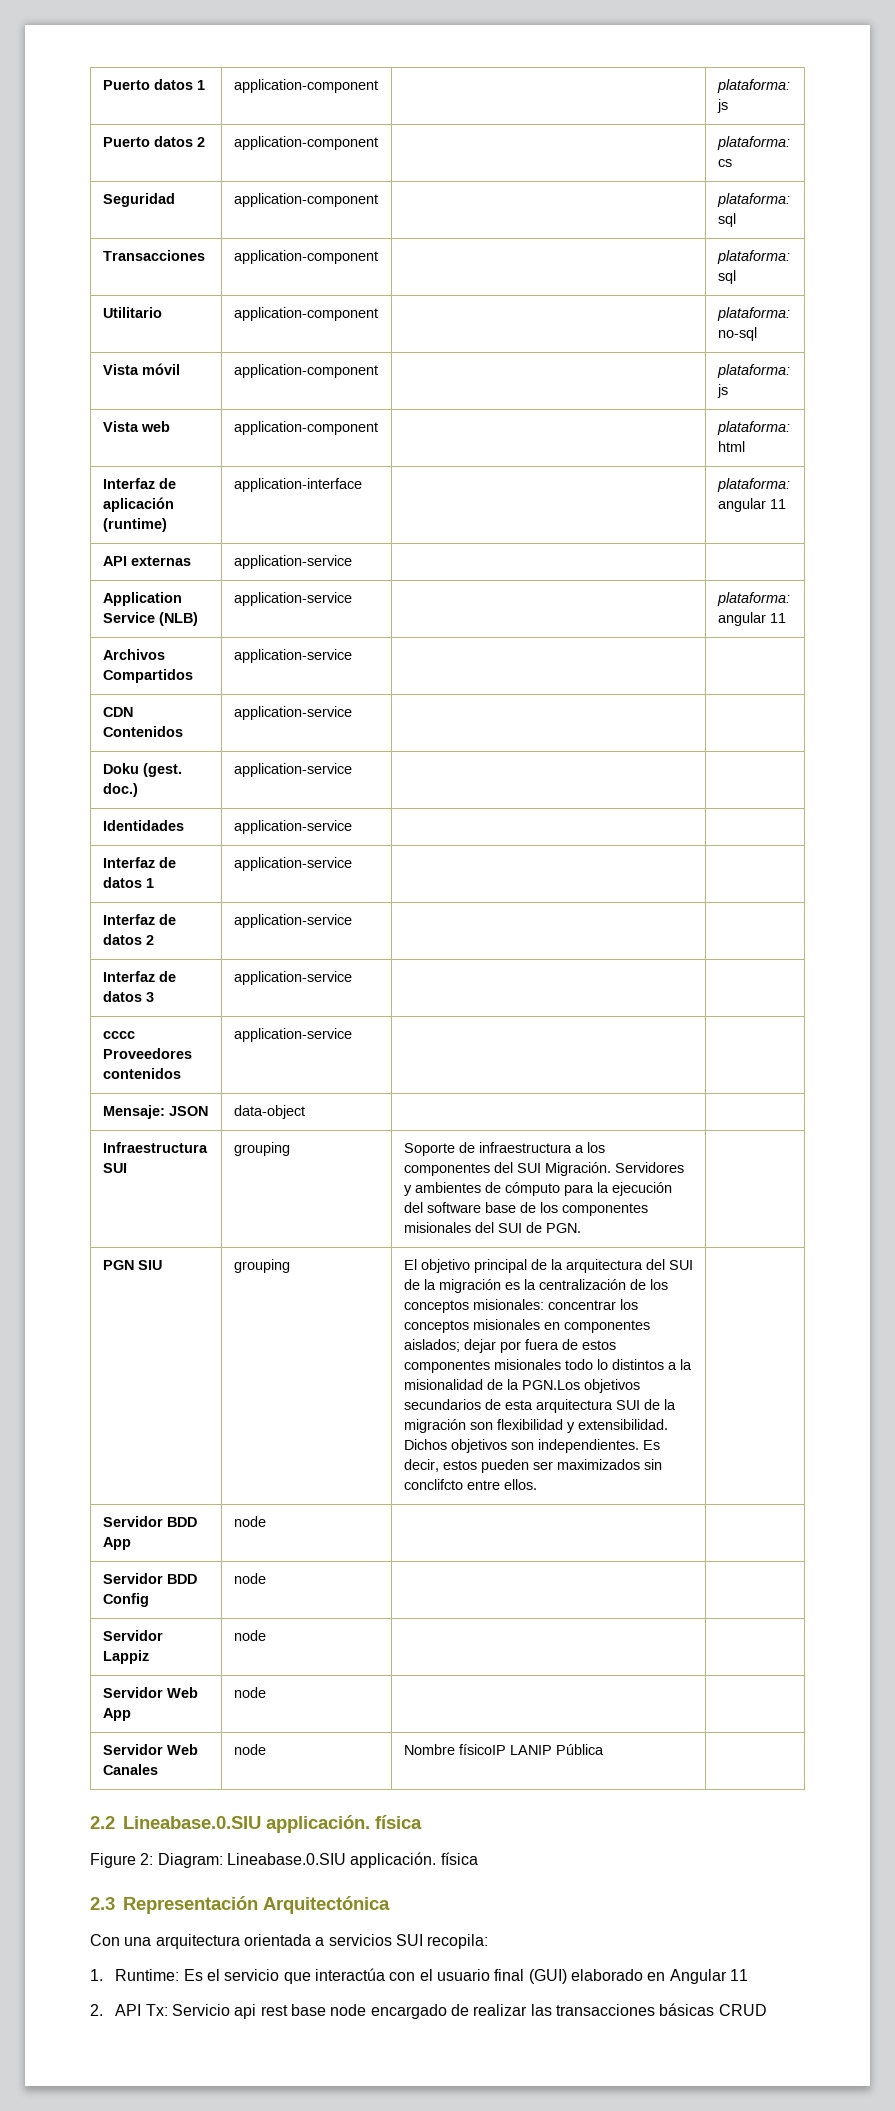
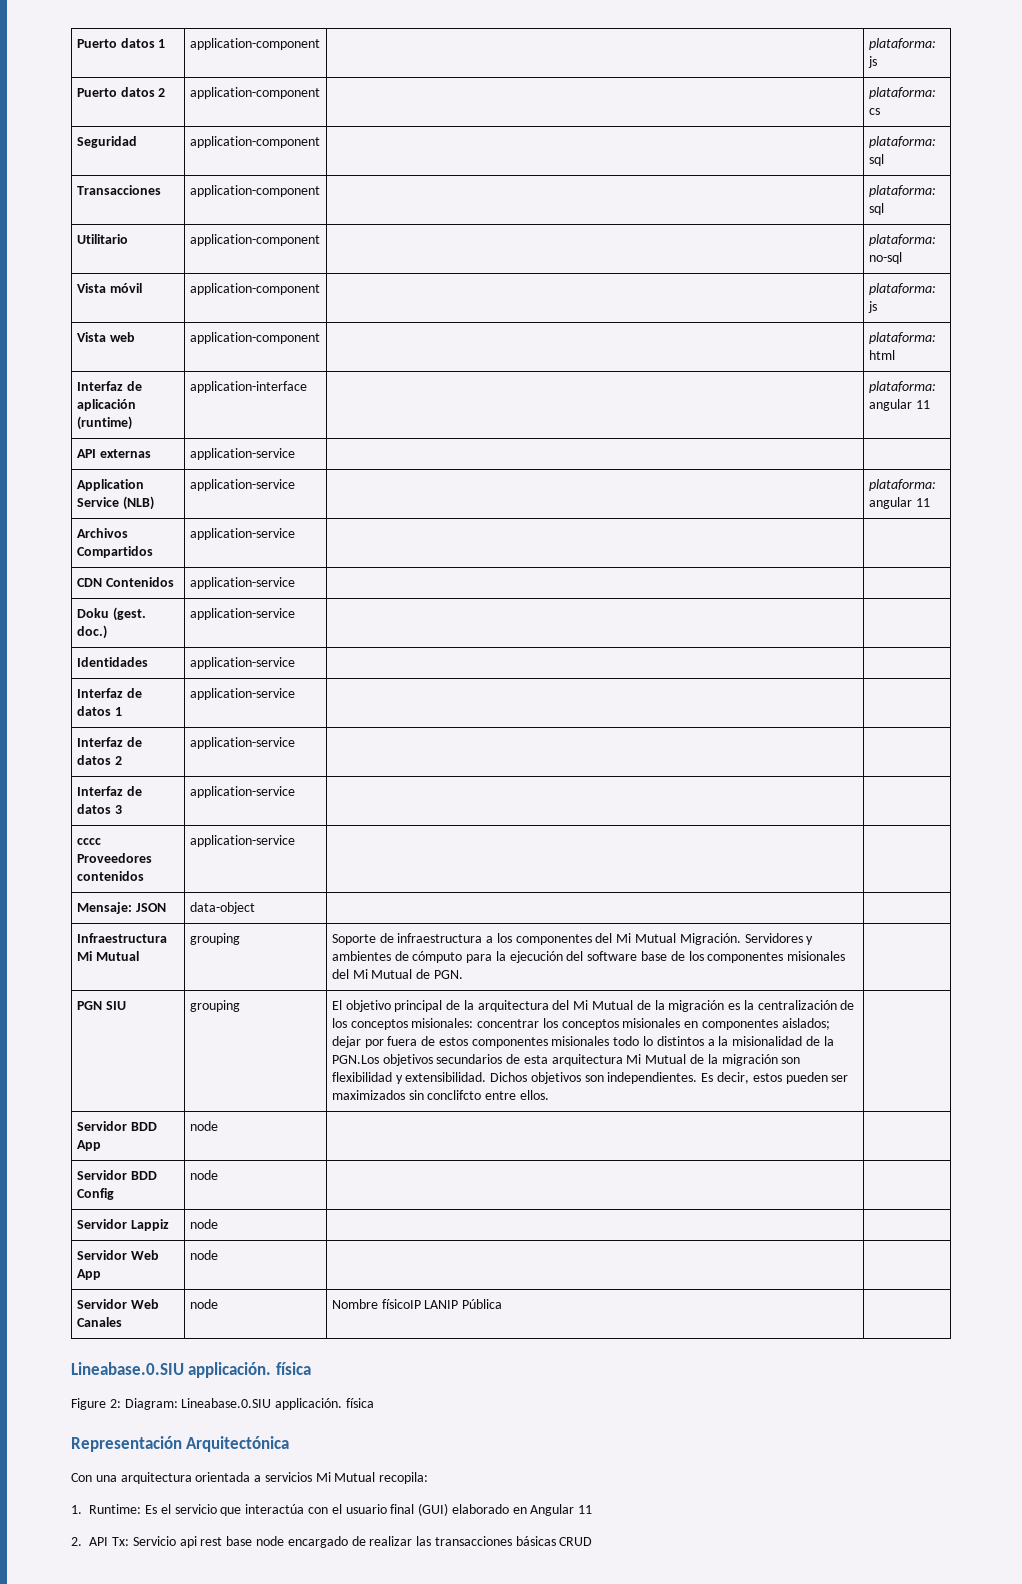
- Infraestructura SUI | grouping | Soporte de infraestructura a los componentes del SUI Migración. Servidores y ambientes de cómputo para la ejecución del software base de los componentes misionales del SUI de PGN. |
+ Infraestructura Mi Mutual | grouping | Soporte de infraestructura a los componentes del Mi Mutual Migración. Servidores y ambientes de cómputo para la ejecución del software base de los componentes misionales del Mi Mutual de PGN. |
- El objetivo principal de la arquitectura del SUI de la migración es la centralización de los conceptos misionales: concentrar los conceptos misionales en componentes aislados; dejar por fuera de estos componentes misionales todo lo distintos a la misionalidad de la PGN.Los objetivos secundarios de esta arquitectura SUI de la migración son flexibilidad y extensibilidad.
+ El objetivo principal de la arquitectura del Mi Mutual de la migración es la centralización de los conceptos misionales: concentrar los conceptos misionales en componentes aislados; dejar por fuera de estos componentes misionales todo lo distintos a la misionalidad de la PGN.Los objetivos secundarios de esta arquitectura Mi Mutual de la migración son flexibilidad y extensibilidad.
  Servidor Web Canales | node | Nombre físicoIP LANIP Pública |
- 2.2 Lineabase.0.SIU applicación. física
+ Lineabase.0.SIU applicación. física
- 2.3 Representación Arquitectónica
+ Representación Arquitectónica
- Con una arquitectura orientada a servicios SUI recopila:
+ Con una arquitectura orientada a servicios Mi Mutual recopila:

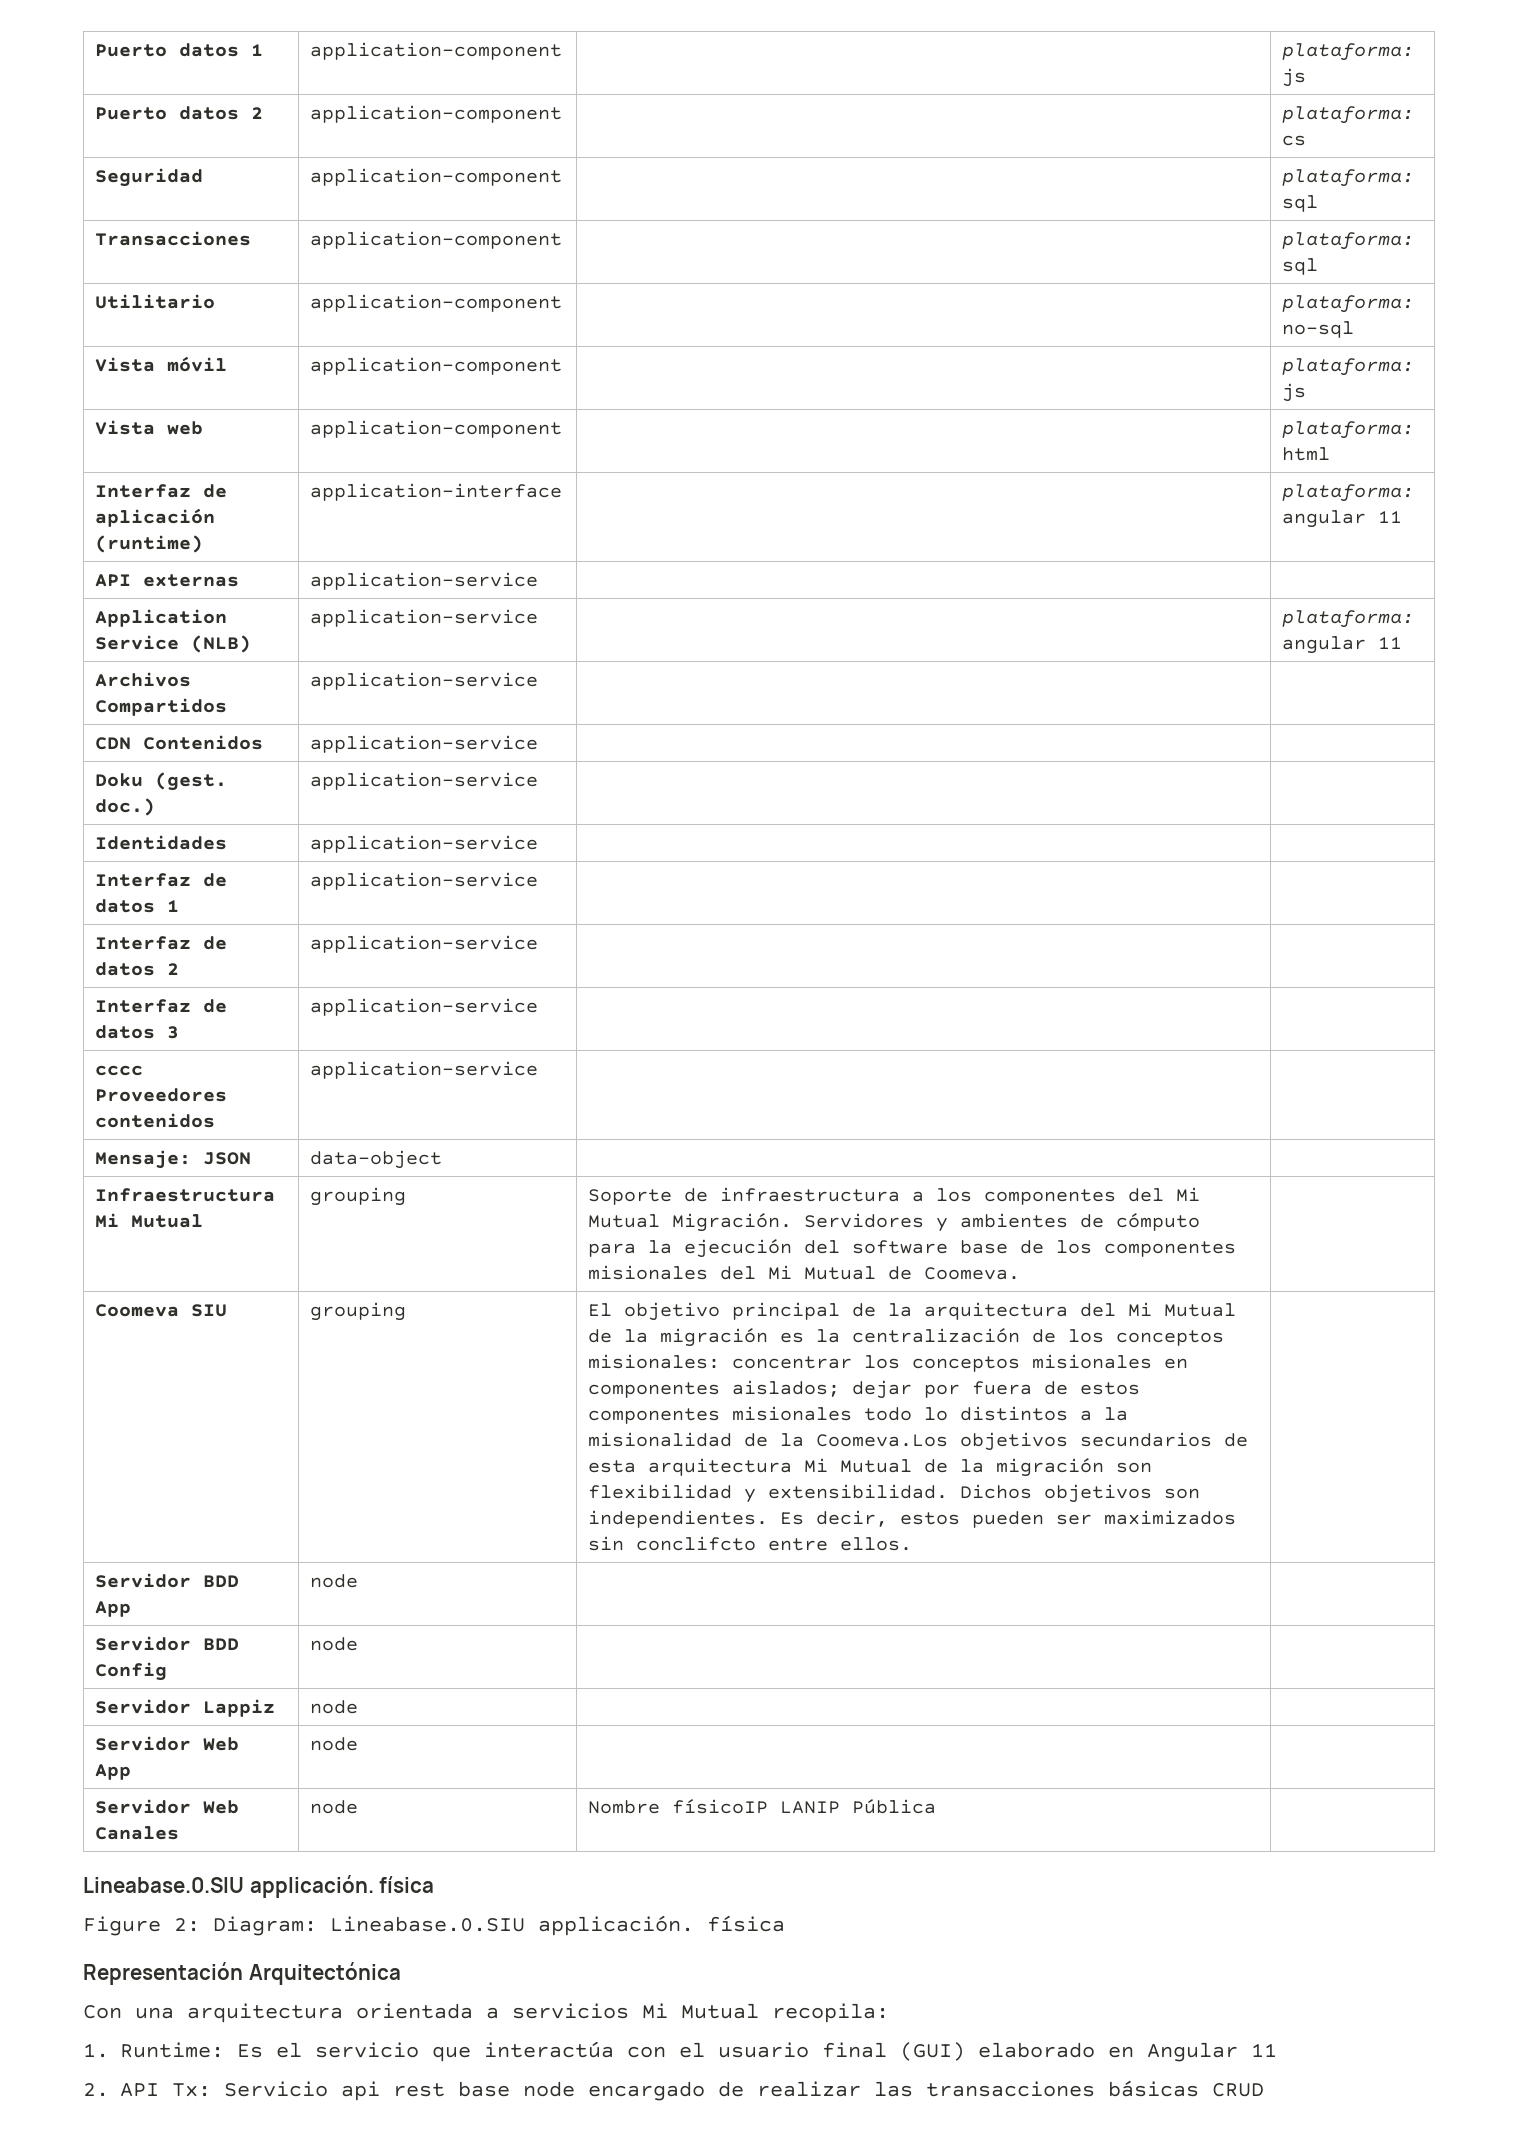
- Infraestructura Mi Mutual | grouping | Soporte de infraestructura a los componentes del Mi Mutual Migración. Servidores y ambientes de cómputo para la ejecución del software base de los componentes misionales del Mi Mutual de PGN. |
- PGN SIU
+ Infraestructura Mi Mutual | grouping | Soporte de infraestructura a los componentes del Mi Mutual Migración. Servidores y ambientes de cómputo para la ejecución del software base de los componentes misionales del Mi Mutual de Coomeva. |
+ Coomeva SIU
- El objetivo principal de la arquitectura del Mi Mutual de la migración es la centralización de los conceptos misionales: concentrar los conceptos misionales en componentes aislados; dejar por fuera de estos componentes misionales todo lo distintos a la misionalidad de la PGN.Los objetivos secundarios de esta arquitectura Mi Mutual de la migración son flexibilidad y extensibilidad.
+ El objetivo principal de la arquitectura del Mi Mutual de la migración es la centralización de los conceptos misionales: concentrar los conceptos misionales en componentes aislados; dejar por fuera de estos componentes misionales todo lo distintos a la misionalidad de la Coomeva.Los objetivos secundarios de esta arquitectura Mi Mutual de la migración son flexibilidad y extensibilidad.

